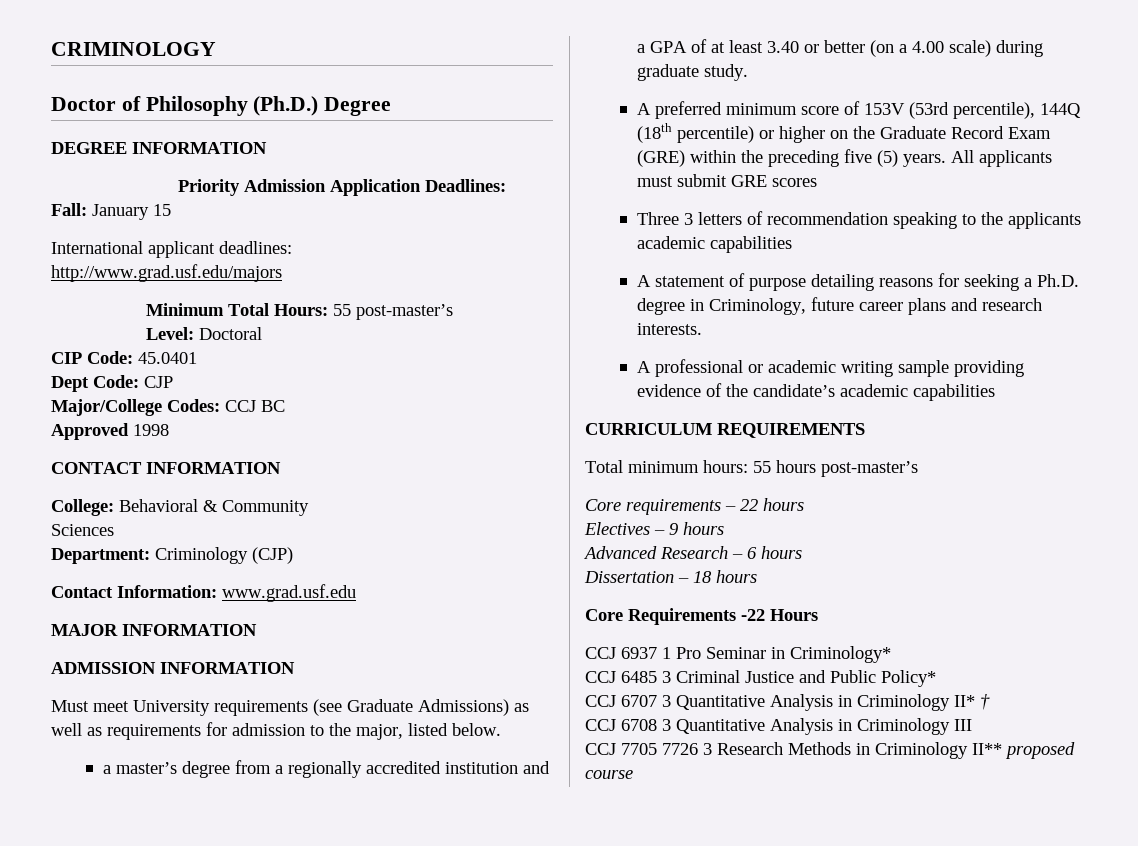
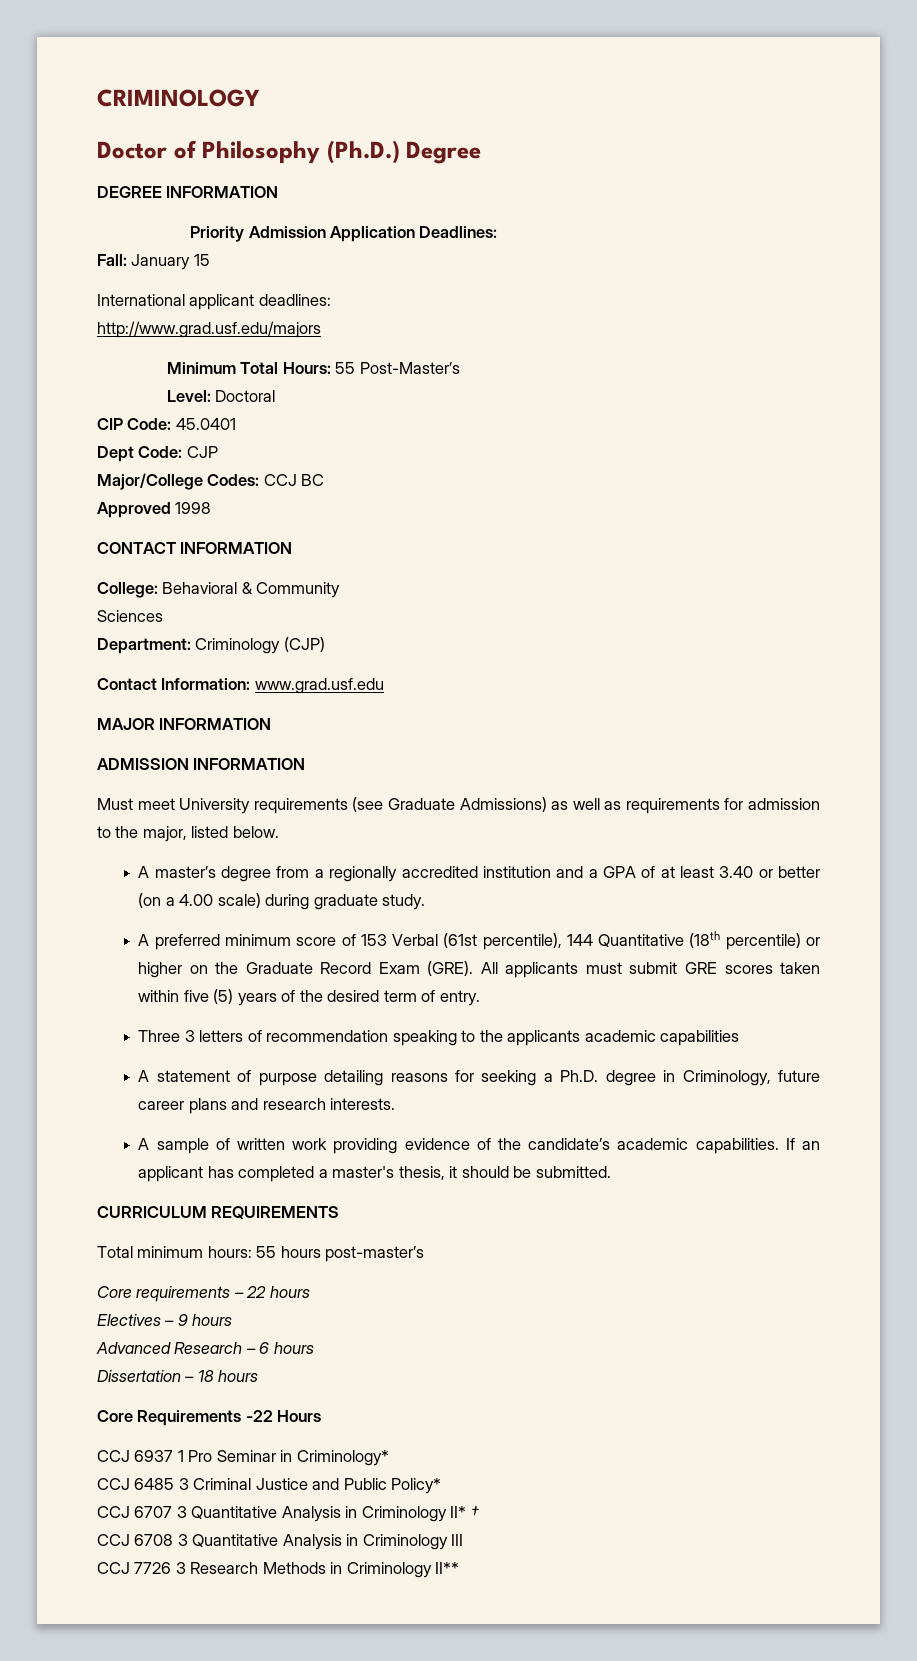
- Minimum Total Hours: 55 post-master’s
+ Minimum Total Hours: 55 Post-Master’s
- a master’s degree from a regionally accredited institution and a GPA of at least 3.40 or better (on a 4.00 scale) during graduate study.
+ A master’s degree from a regionally accredited institution and a GPA of at least 3.40 or better (on a 4.00 scale) during graduate study.
- A preferred minimum score of 153V (53rd percentile), 144Q (18th percentile) or higher on the Graduate Record Exam (GRE) within the preceding five (5) years.
+ A preferred minimum score of 153 Verbal (61st percentile), 144 Quantitative (18th percentile) or higher on the Graduate Record Exam (GRE).
- All applicants must submit GRE scores
+ All applicants must submit GRE scores taken within five (5) years of the desired term of entry.
- A professional or academic writing sample providing evidence of the candidate’s academic capabilities
+ A sample of written work providing evidence of the candidate’s academic capabilities. If an applicant has completed a master's thesis, it should be submitted.
- CCJ 7705 7726 3 Research Methods in Criminology II** proposed course
+ CCJ 7726 3 Research Methods in Criminology II**

